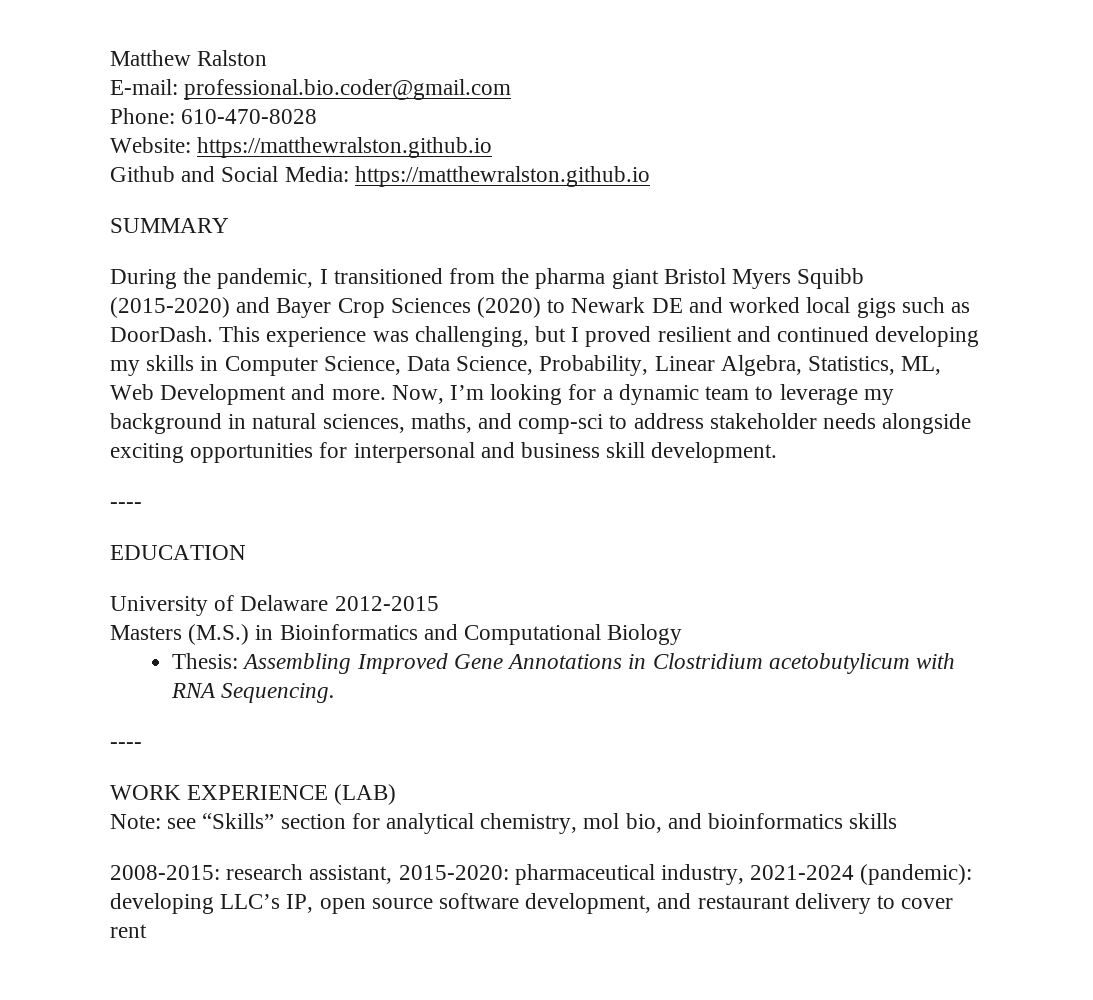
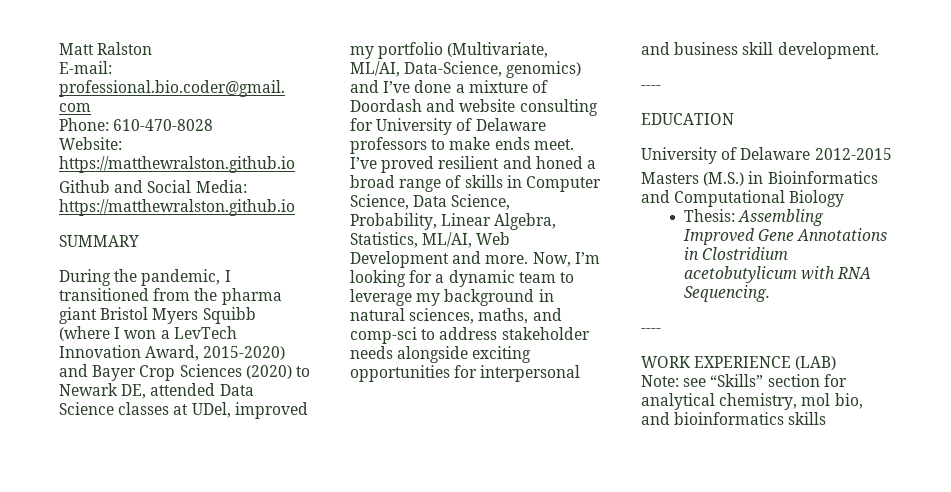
- Matthew Ralston
+ Matt Ralston
- During the pandemic, I transitioned from the pharma giant Bristol Myers Squibb (2015-2020) and Bayer Crop Sciences (2020) to Newark DE and worked local gigs such as DoorDash. This experience was challenging, but I proved resilient and continued developing my skills in Computer Science, Data Science, Probability, Linear Algebra, Statistics, ML, Web Development and more.
+ During the pandemic, I transitioned from the pharma giant Bristol Myers Squibb (where I won a LevTech Innovation Award, 2015-2020) and Bayer Crop Sciences (2020) to Newark DE, attended Data Science classes at UDel, improved my portfolio (Multivariate, ML/AI, Data-Science, genomics) and I’ve done a mixture of Doordash and website consulting for University of Delaware professors to make ends meet. I’ve proved resilient and honed a broad range of skills in Computer Science, Data Science, Probability, Linear Algebra, Statistics, ML/AI, Web Development and more.
- 2008-2015: research assistant, 2015-2020: pharmaceutical industry, 2021-2024 (pandemic): developing LLC’s IP, open source software development, and restaurant delivery to cover rent

